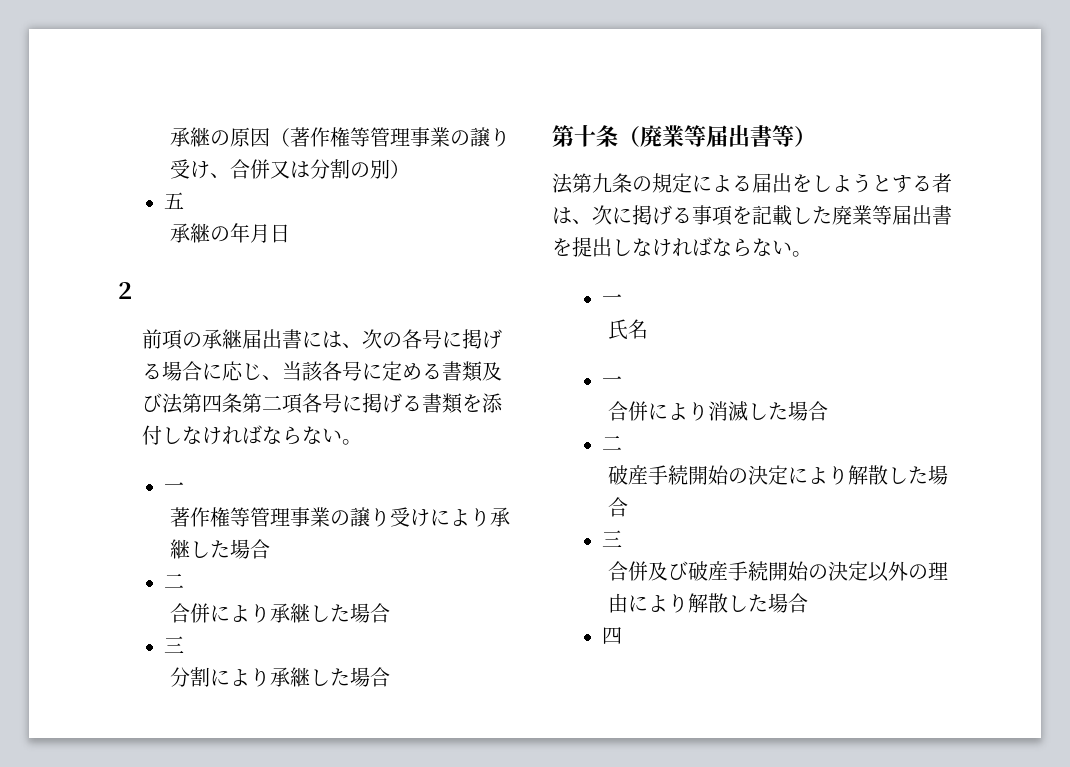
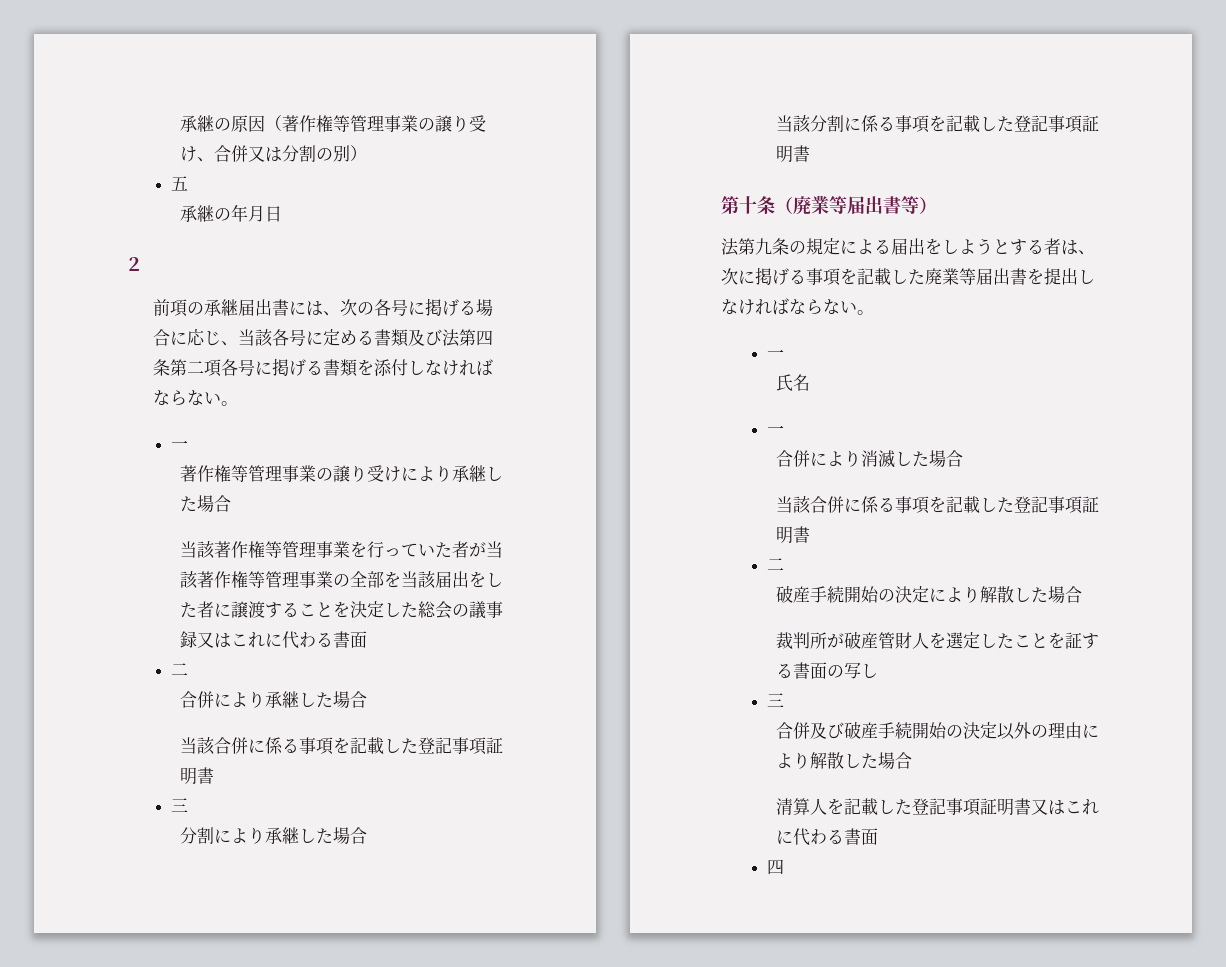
+ 当該著作権等管理事業を行っていた者が当該著作権等管理事業の全部を当該届出をした者に譲渡することを決定した総会の議事録又はこれに代わる書面
  合併により承継した場合
+ 当該合併に係る事項を記載した登記事項証明書
+ 当該分割に係る事項を記載した登記事項証明書
  合併により消滅した場合
+ 当該合併に係る事項を記載した登記事項証明書
+ 裁判所が破産管財人を選定したことを証する書面の写し
+ 清算人を記載した登記事項証明書又はこれに代わる書面

